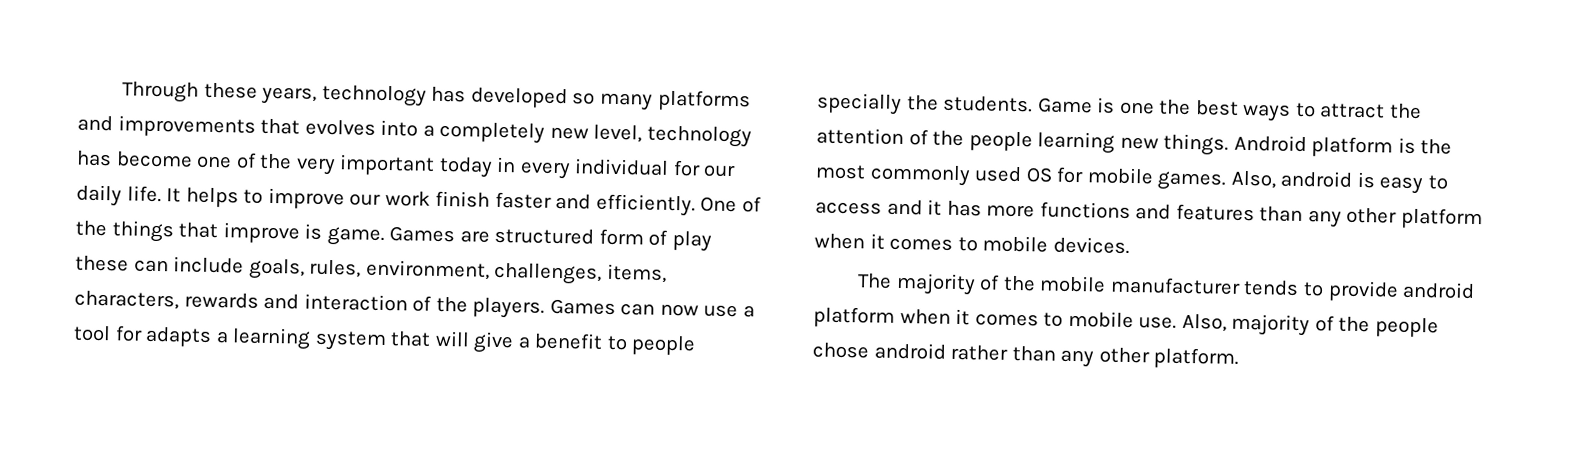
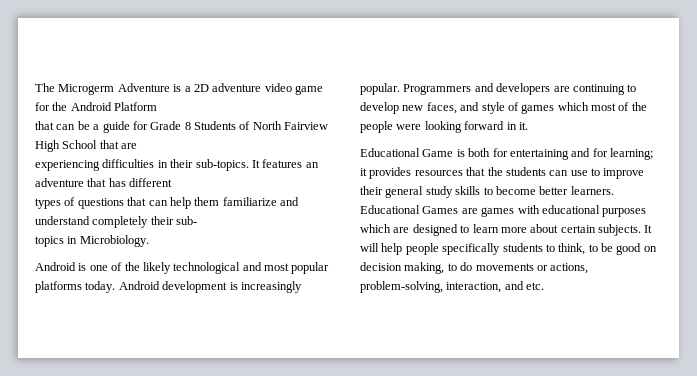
- Through these years, technology has developed so many platforms and improvements that evolves into a completely new level, technology has become one of the very important today in every individual for our daily life. It helps to improve our work finish faster and efficiently. One of the things that improve is game. Games are structured form of play these can include goals, rules, environment, challenges, items, characters, rewards and interaction of the players. Games can now use a tool for adapts a learning system that will give a benefit to people specially the students. Game is one the best ways to attract the attention of the people learning new things. Android platform is the most commonly used OS for mobile games. Also, android is easy to access and it has more functions and features than any other platform when it comes to mobile devices.
- The majority of the mobile manufacturer tends to provide android platform when it comes to mobile use. Also, majority of the people chose android rather than any other platform.
+ The Microgerm Adventure is a 2D adventure video game for the Android Platform
+ that can be a guide for Grade 8 Students of North Fairview High School that are
+ experiencing difficulties in their sub-topics. It features an adventure that has different
+ types of questions that can help them familiarize and understand completely their sub-
+ topics in Microbiology.
+ Android is one of the likely technological and most popular platforms today. Android development is increasingly popular. Programmers and developers are continuing to develop new faces, and style of games which most of the people were looking forward in it.
+ Educational Game is both for entertaining and for learning; it provides resources that the students can use to improve their general study skills to become better learners. Educational Games are games with educational purposes which are designed to learn more about certain subjects. It will help people specifically students to think, to be good on decision making, to do movements or actions, problem-solving, interaction, and etc.

